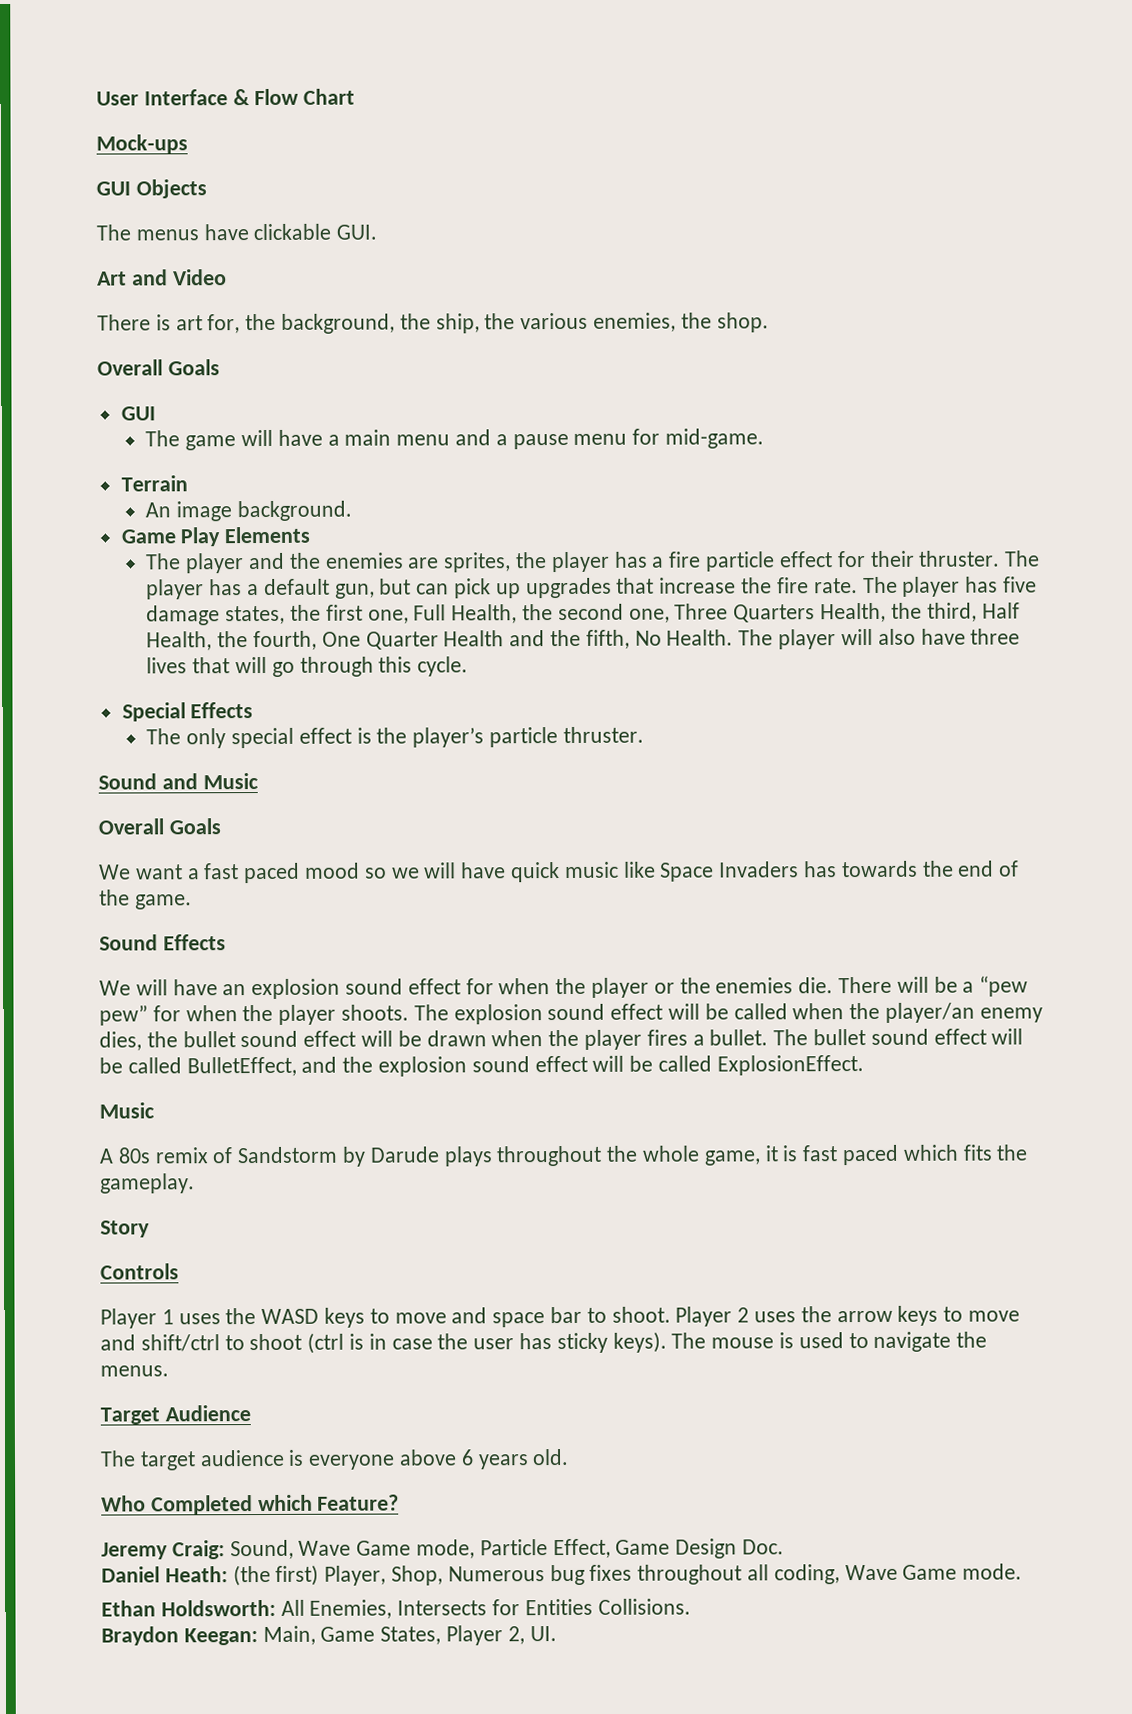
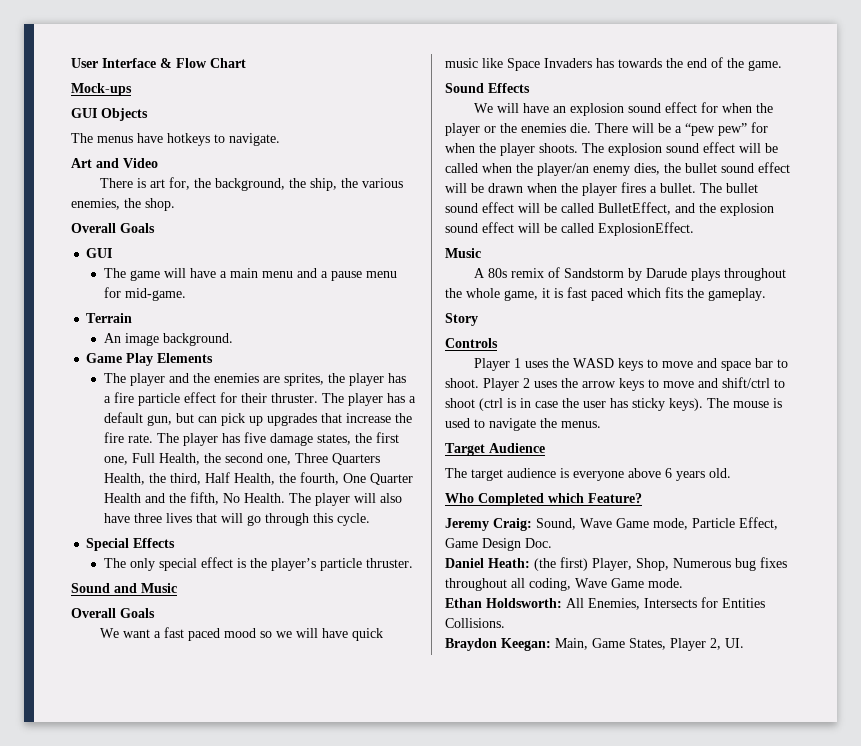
- The menus have clickable GUI.
+ The menus have hotkeys to navigate.

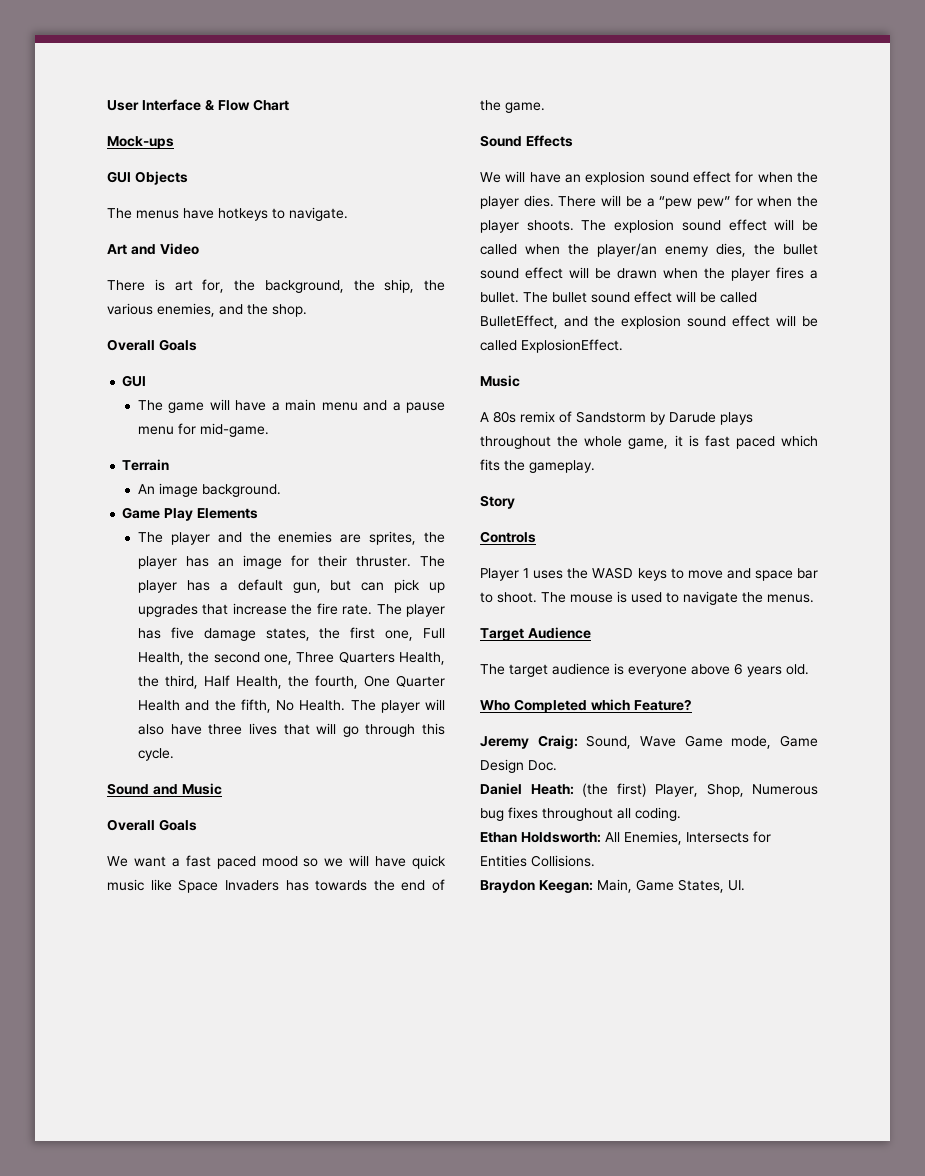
- There is art for, the background, the ship, the various enemies, the shop.
+ There is art for, the background, the ship, the various enemies, and the shop.
- The player and the enemies are sprites, the player has a fire particle effect for their thruster.
+ The player and the enemies are sprites, the player has an image for their thruster.
- Special Effects
- The only special effect is the player’s particle thruster.
- We will have an explosion sound effect for when the player or the enemies die.
+ We will have an explosion sound effect for when the player dies.
- Player 2 uses the arrow keys to move and shift/ctrl to shoot (ctrl is in case the user has sticky keys).
- Jeremy Craig: Sound, Wave Game mode, Particle Effect, Game Design Doc.
+ Jeremy Craig: Sound, Wave Game mode, Game Design Doc.
- Daniel Heath: (the first) Player, Shop, Numerous bug fixes throughout all coding, Wave Game mode.
+ Daniel Heath: (the first) Player, Shop, Numerous bug fixes throughout all coding.
- Braydon Keegan: Main, Game States, Player 2, UI.
+ Braydon Keegan: Main, Game States, UI.

